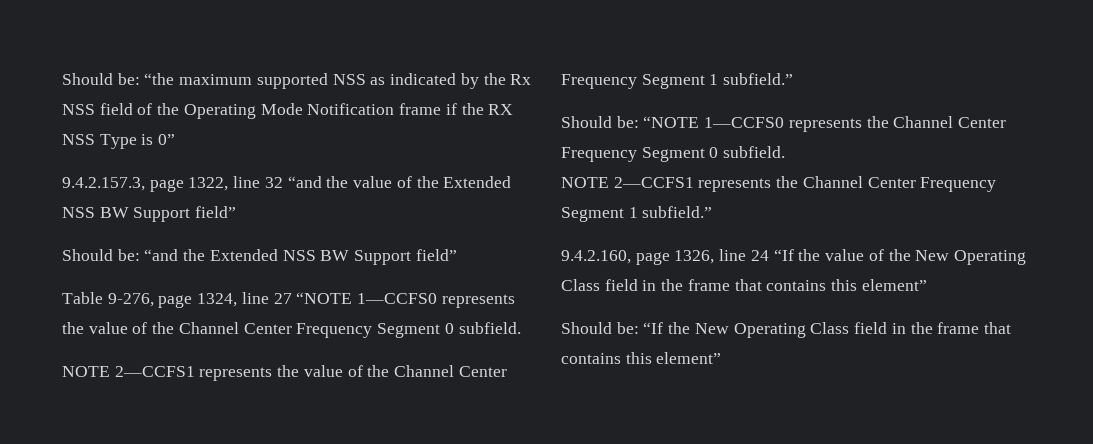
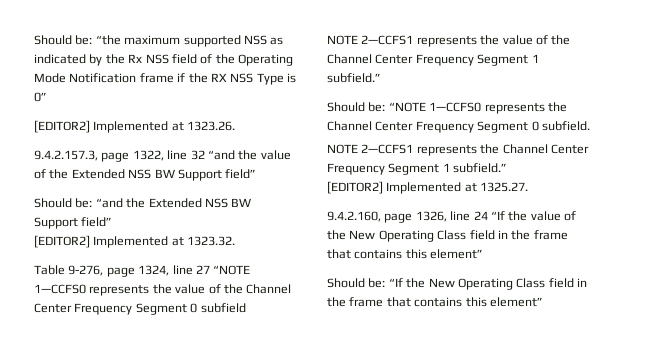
+ [EDITOR2] Implemented at 1323.26.
+ [EDITOR2] Implemented at 1323.32.
- Table 9-276, page 1324, line 27 “NOTE 1—CCFS0 represents the value of the Channel Center Frequency Segment 0 subfield.
+ Table 9-276, page 1324, line 27 “NOTE 1—CCFS0 represents the value of the Channel Center Frequency Segment 0 subfield
+ [EDITOR2] Implemented at 1325.27.

